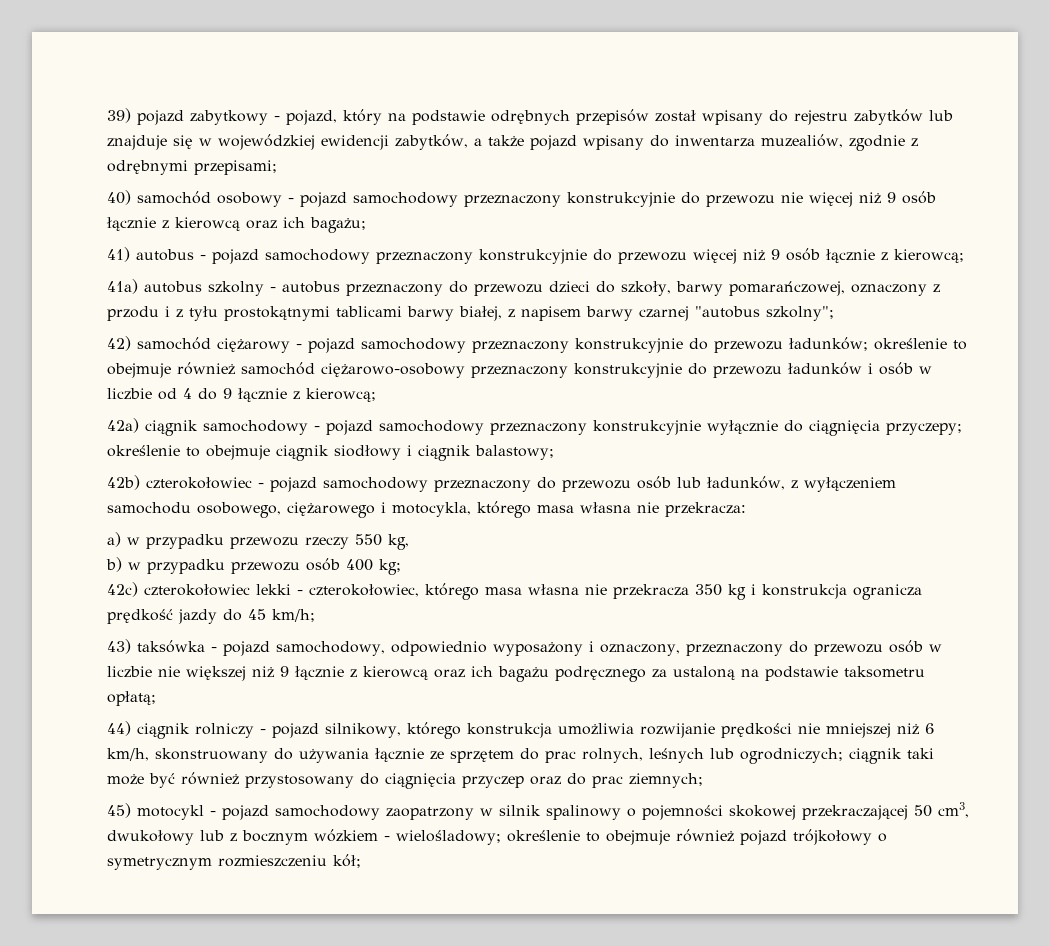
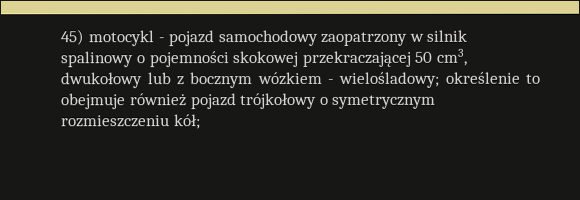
- 39) pojazd zabytkowy - pojazd, który na podstawie odrębnych przepisów został wpisany do rejestru zabytków lub znajduje się w wojewódzkiej ewidencji zabytków, a także pojazd wpisany do inwentarza muzealiów, zgodnie z odrębnymi przepisami;
- 40) samochód osobowy - pojazd samochodowy przeznaczony konstrukcyjnie do przewozu nie więcej niż 9 osób łącznie z kierowcą oraz ich bagażu;
- 41) autobus - pojazd samochodowy przeznaczony konstrukcyjnie do przewozu więcej niż 9 osób łącznie z kierowcą;
- 41a) autobus szkolny - autobus przeznaczony do przewozu dzieci do szkoły, barwy pomarańczowej, oznaczony z przodu i z tyłu prostokątnymi tablicami barwy białej, z napisem barwy czarnej "autobus szkolny";
- 42) samochód ciężarowy - pojazd samochodowy przeznaczony konstrukcyjnie do przewozu ładunków; określenie to obejmuje również samochód ciężarowo-osobowy przeznaczony konstrukcyjnie do przewozu ładunków i osób w liczbie od 4 do 9 łącznie z kierowcą;
- 42a) ciągnik samochodowy - pojazd samochodowy przeznaczony konstrukcyjnie wyłącznie do ciągnięcia przyczepy; określenie to obejmuje ciągnik siodłowy i ciągnik balastowy;
- 42b) czterokołowiec - pojazd samochodowy przeznaczony do przewozu osób lub ładunków, z wyłączeniem samochodu osobowego, ciężarowego i motocykla, którego masa własna nie przekracza:
- a) w przypadku przewozu rzeczy 550 kg,
- b) w przypadku przewozu osób 400 kg;
- 42c) czterokołowiec lekki - czterokołowiec, którego masa własna nie przekracza 350 kg i konstrukcja ogranicza prędkość jazdy do 45 km/h;
- 43) taksówka - pojazd samochodowy, odpowiednio wyposażony i oznaczony, przeznaczony do przewozu osób w liczbie nie większej niż 9 łącznie z kierowcą oraz ich bagażu podręcznego za ustaloną na podstawie taksometru opłatą;
- 44) ciągnik rolniczy - pojazd silnikowy, którego konstrukcja umożliwia rozwijanie prędkości nie mniejszej niż 6 km/h, skonstruowany do używania łącznie ze sprzętem do prac rolnych, leśnych lub ogrodniczych; ciągnik taki może być również przystosowany do ciągnięcia przyczep oraz do prac ziemnych;

